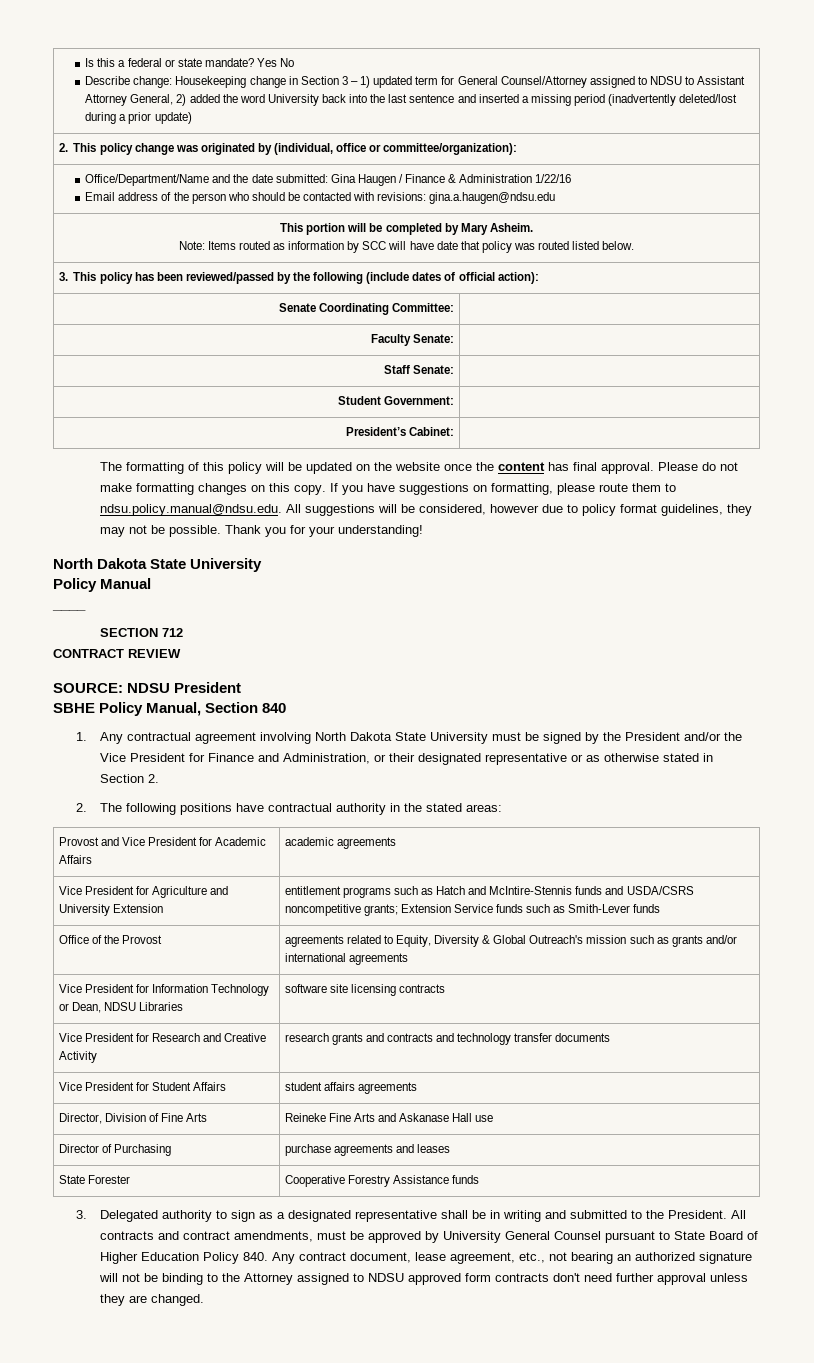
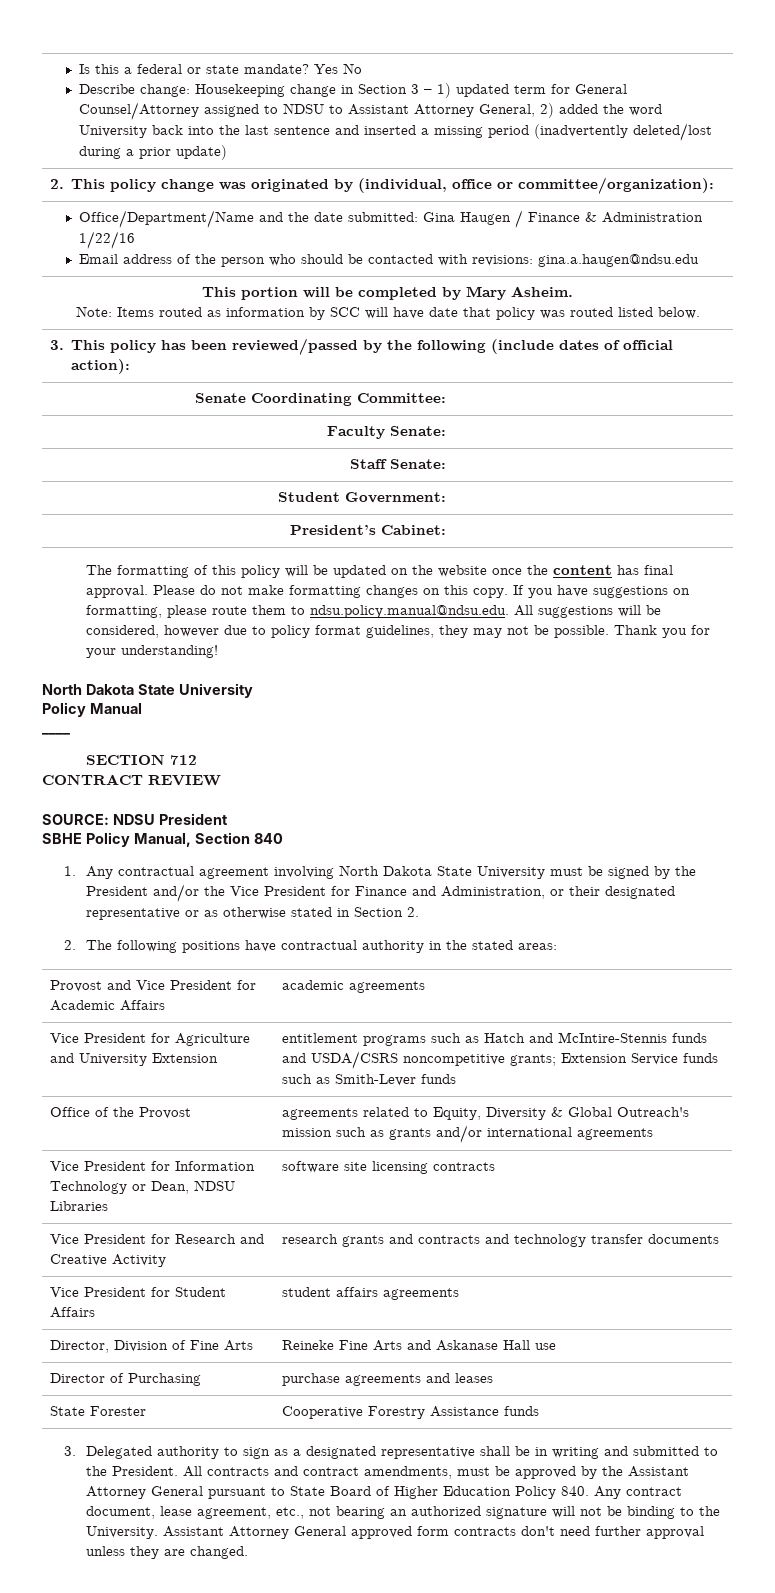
- All contracts and contract amendments, must be approved by University General Counsel pursuant to State Board of Higher Education Policy 840. Any contract document, lease agreement, etc., not bearing an authorized signature will not be binding to the Attorney assigned to NDSU approved form contracts don't need further approval unless they are changed.
+ All contracts and contract amendments, must be approved by the Assistant Attorney General pursuant to State Board of Higher Education Policy 840. Any contract document, lease agreement, etc., not bearing an authorized signature will not be binding to the University. Assistant Attorney General approved form contracts don't need further approval unless they are changed.

